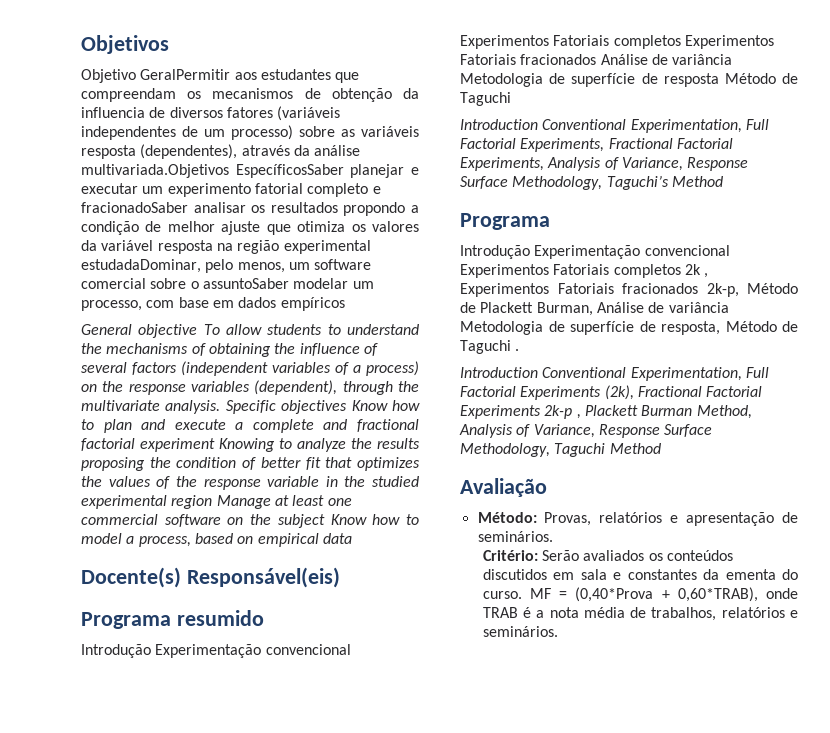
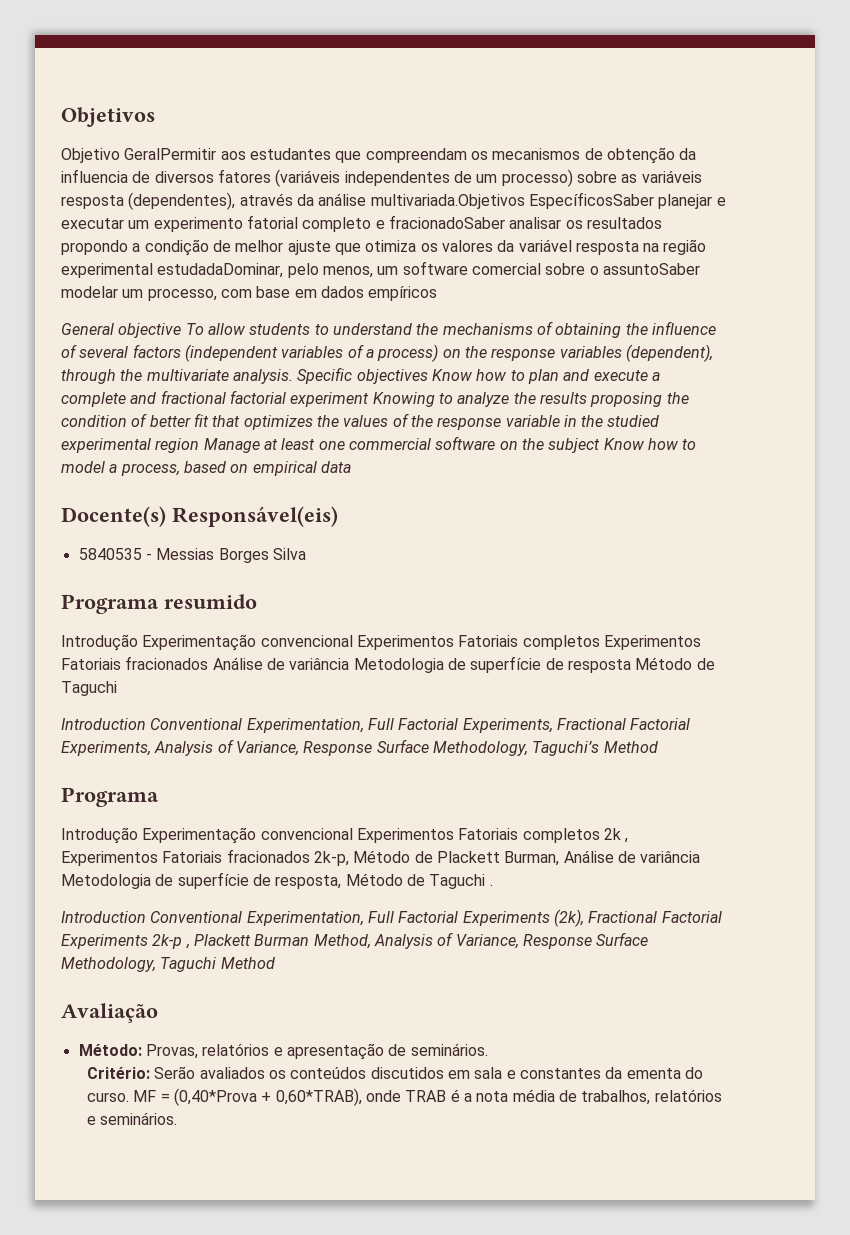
+ 5840535 - Messias Borges Silva

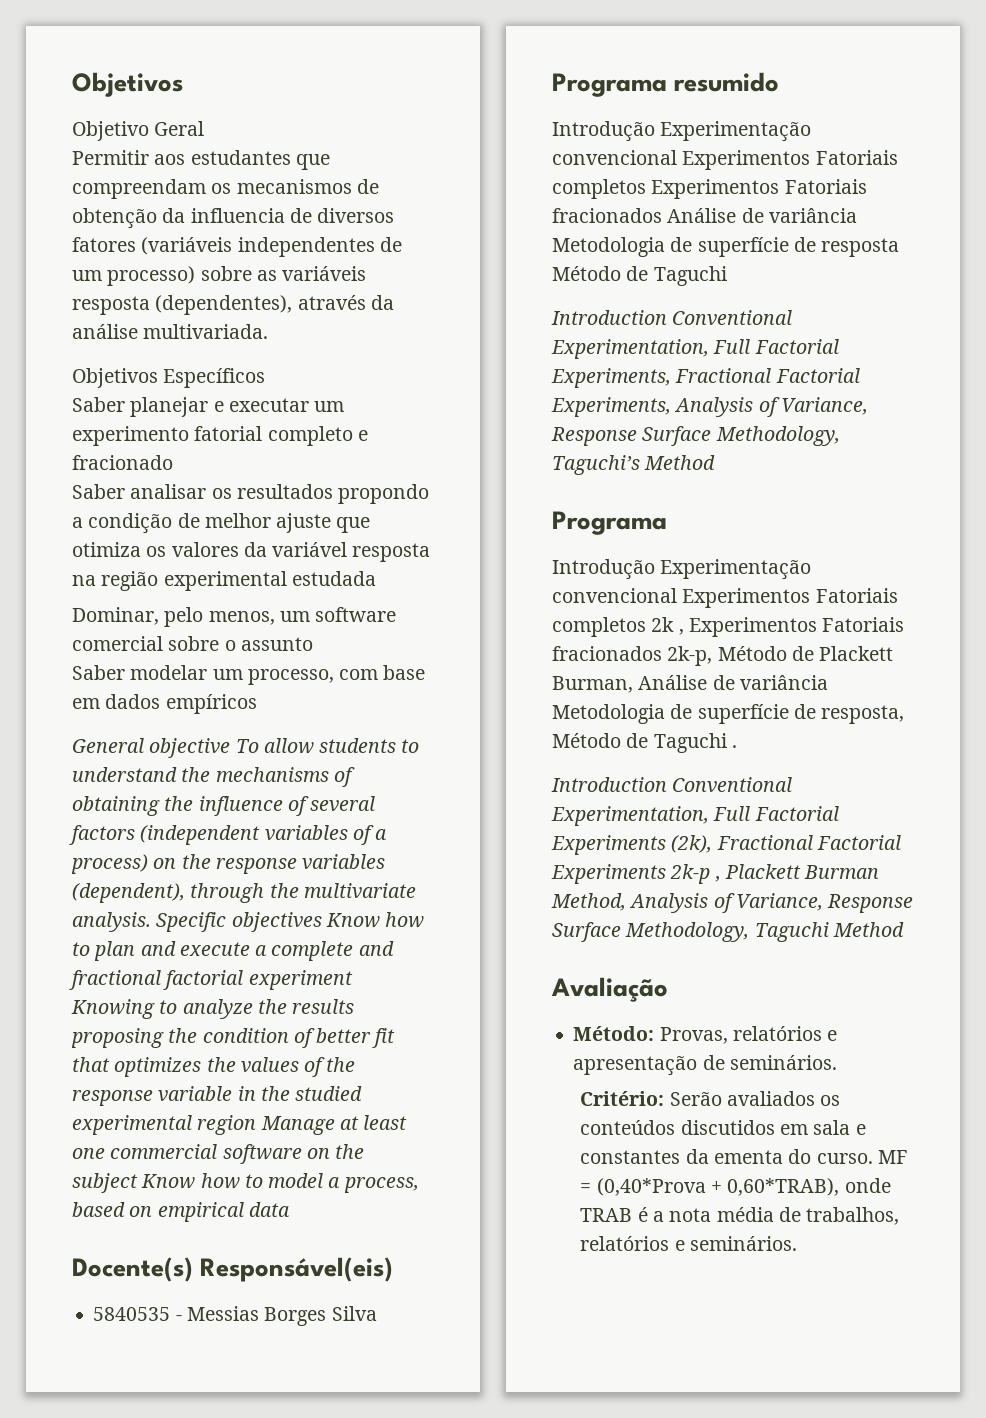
- Objetivo GeralPermitir aos estudantes que compreendam os mecanismos de obtenção da influencia de diversos fatores (variáveis independentes de um processo) sobre as variáveis resposta (dependentes), através da análise multivariada.Objetivos EspecíficosSaber planejar e executar um experimento fatorial completo e fracionadoSaber analisar os resultados propondo a condição de melhor ajuste que otimiza os valores da variável resposta na região experimental estudadaDominar, pelo menos, um software comercial sobre o assuntoSaber modelar um processo, com base em dados empíricos
+ Objetivo Geral
+ Permitir aos estudantes que compreendam os mecanismos de obtenção da influencia de diversos fatores (variáveis independentes de um processo) sobre as variáveis resposta (dependentes), através da análise multivariada.
+ Objetivos Específicos
+ Saber planejar e executar um experimento fatorial completo e fracionado
+ Saber analisar os resultados propondo a condição de melhor ajuste que otimiza os valores da variável resposta na região experimental estudada
+ Dominar, pelo menos, um software comercial sobre o assunto
+ Saber modelar um processo, com base em dados empíricos

